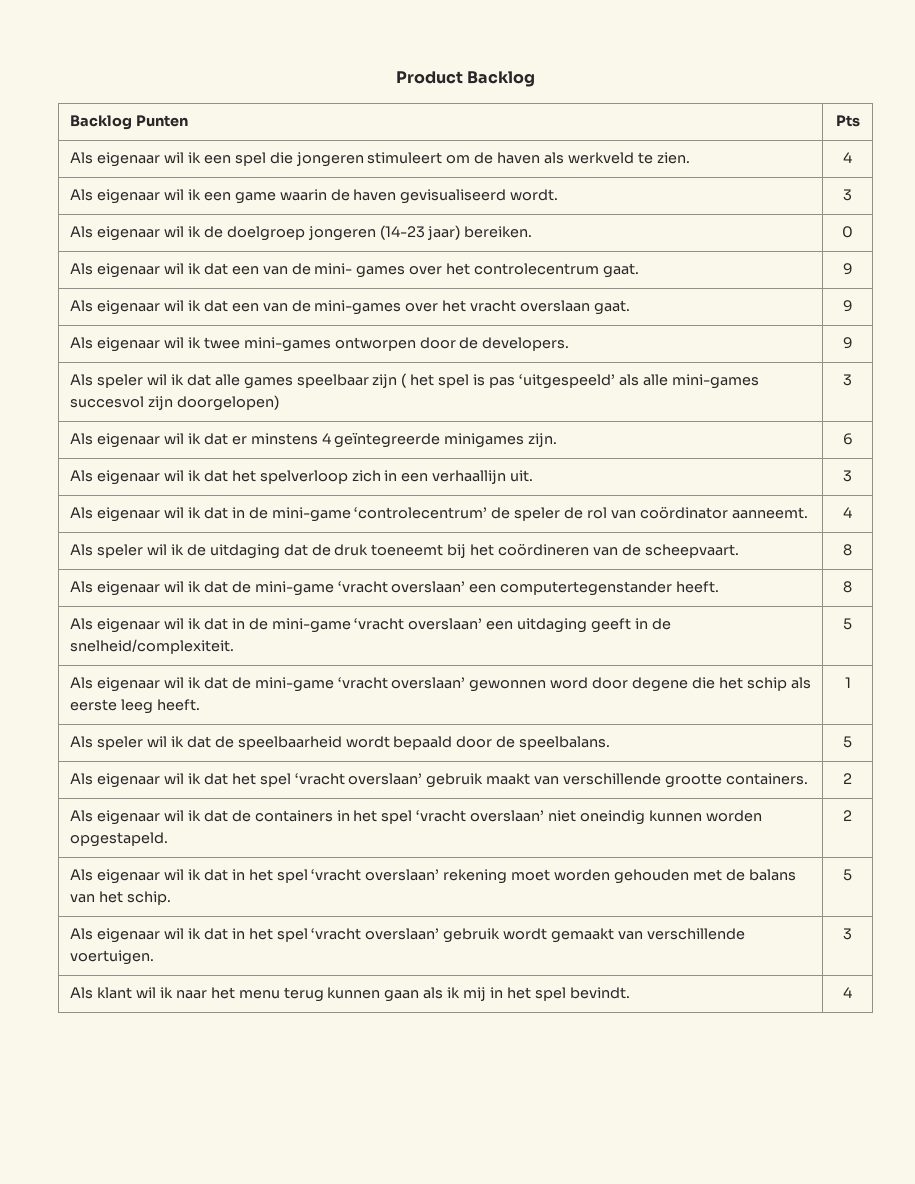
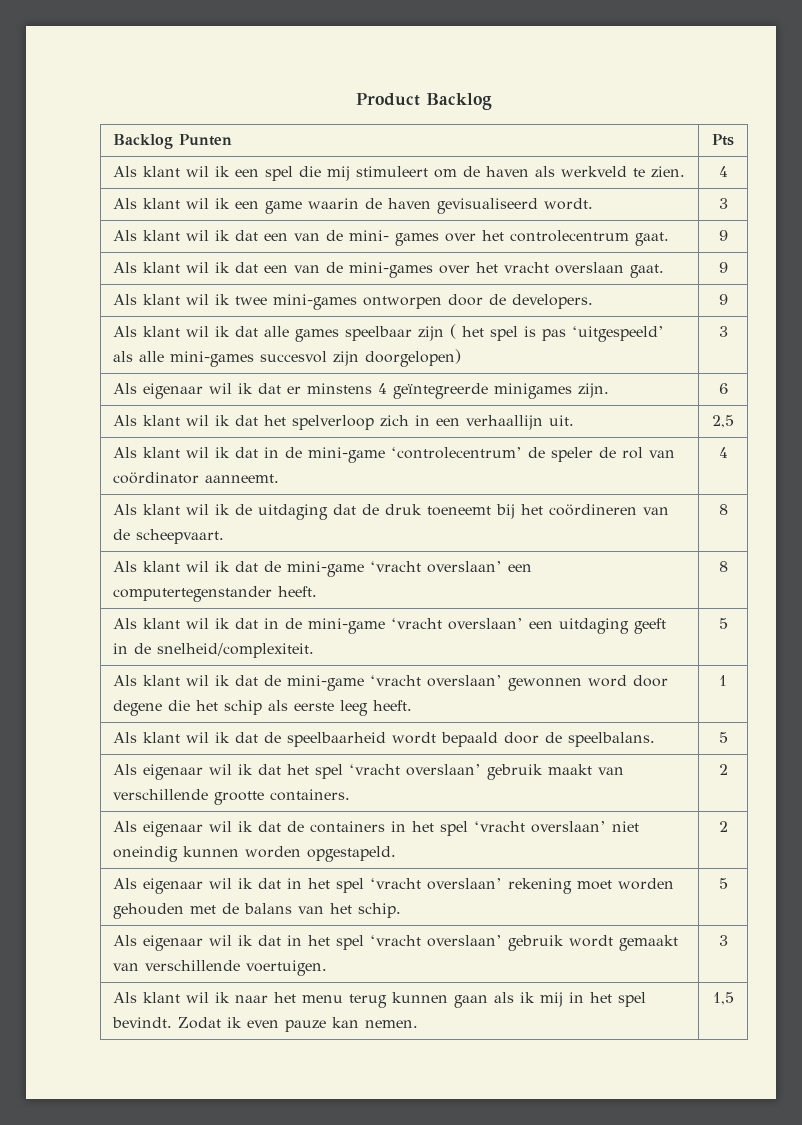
- Als eigenaar wil ik een spel die jongeren stimuleert om de haven als werkveld te zien. | 4
+ Als klant wil ik een spel die mij stimuleert om de haven als werkveld te zien. | 4
- Als eigenaar wil ik een game waarin de haven gevisualiseerd wordt. | 3
+ Als klant wil ik een game waarin de haven gevisualiseerd wordt. | 3
- Als eigenaar wil ik de doelgroep jongeren (14-23 jaar) bereiken. | 0
- Als eigenaar wil ik dat een van de mini- games over het controlecentrum gaat. | 9
+ Als klant wil ik dat een van de mini- games over het controlecentrum gaat. | 9
- Als eigenaar wil ik dat een van de mini-games over het vracht overslaan gaat. | 9
+ Als klant wil ik dat een van de mini-games over het vracht overslaan gaat. | 9
- Als eigenaar wil ik twee mini-games ontworpen door de developers. | 9
+ Als klant wil ik twee mini-games ontworpen door de developers. | 9
- Als speler wil ik dat alle games speelbaar zijn ( het spel is pas ‘uitgespeeld’ als alle mini-games succesvol zijn doorgelopen) | 3
+ Als klant wil ik dat alle games speelbaar zijn ( het spel is pas ‘uitgespeeld’ als alle mini-games succesvol zijn doorgelopen) | 3
- Als eigenaar wil ik dat het spelverloop zich in een verhaallijn uit. | 3
- Als eigenaar wil ik dat in de mini-game ‘controlecentrum’ de speler de rol van coördinator aanneemt. | 4
+ Als klant wil ik dat het spelverloop zich in een verhaallijn uit. | 2,5
+ Als klant wil ik dat in de mini-game ‘controlecentrum’ de speler de rol van coördinator aanneemt. | 4
- Als speler wil ik de uitdaging dat de druk toeneemt bij het coördineren van de scheepvaart. | 8
+ Als klant wil ik de uitdaging dat de druk toeneemt bij het coördineren van de scheepvaart. | 8
- Als eigenaar wil ik dat de mini-game ‘vracht overslaan’ een computertegenstander heeft. | 8
+ Als klant wil ik dat de mini-game ‘vracht overslaan’ een computertegenstander heeft. | 8
- Als eigenaar wil ik dat in de mini-game ‘vracht overslaan’ een uitdaging geeft in de snelheid/complexiteit. | 5
+ Als klant wil ik dat in de mini-game ‘vracht overslaan’ een uitdaging geeft in de snelheid/complexiteit. | 5
- Als eigenaar wil ik dat de mini-game ‘vracht overslaan’ gewonnen word door degene die het schip als eerste leeg heeft. | 1
+ Als klant wil ik dat de mini-game ‘vracht overslaan’ gewonnen word door degene die het schip als eerste leeg heeft. | 1
- Als speler wil ik dat de speelbaarheid wordt bepaald door de speelbalans. | 5
+ Als klant wil ik dat de speelbaarheid wordt bepaald door de speelbalans. | 5
- Als klant wil ik naar het menu terug kunnen gaan als ik mij in het spel bevindt. | 4
+ Als klant wil ik naar het menu terug kunnen gaan als ik mij in het spel bevindt. Zodat ik even pauze kan nemen. | 1,5

